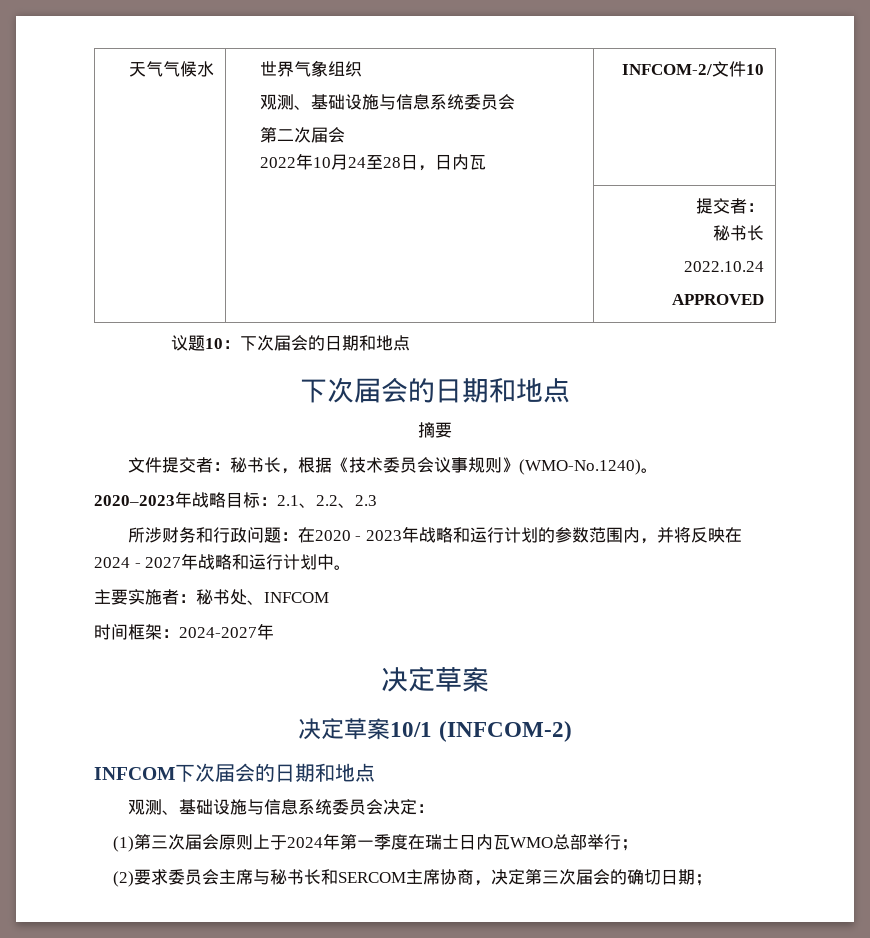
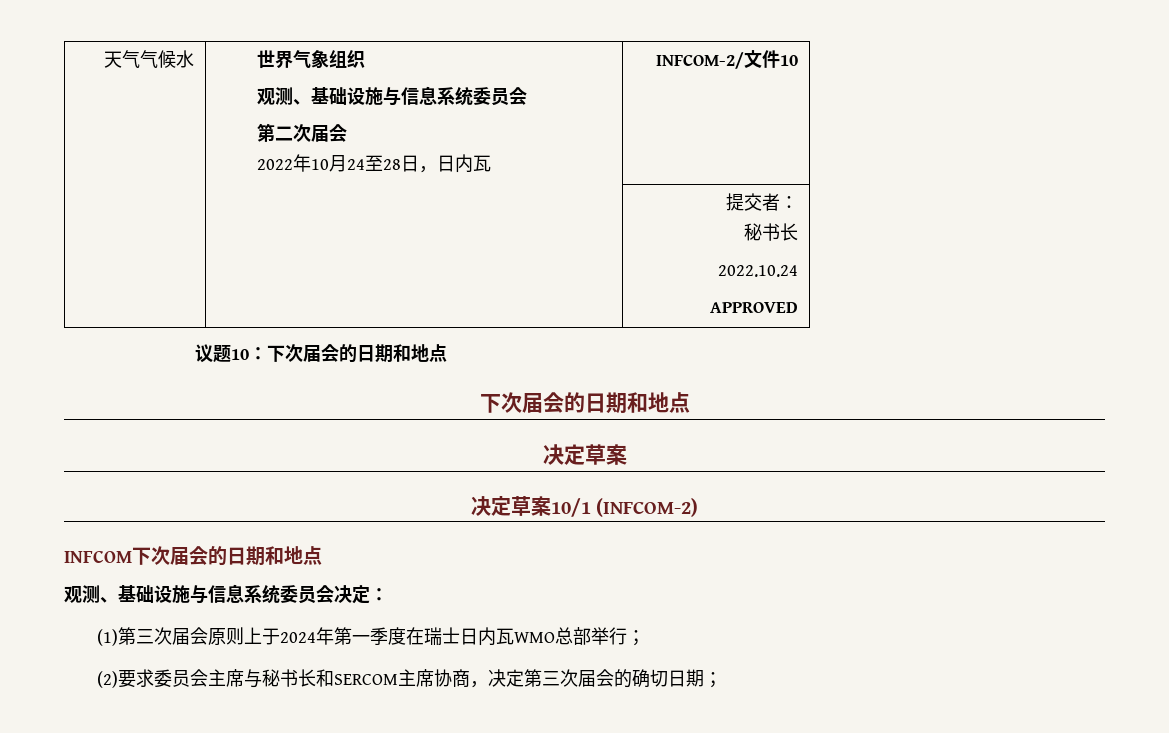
- 摘要
- 文件提交者：秘书长，根据《技术委员会议事规则》(WMO-No.1240)。
- 2020–2023年战略目标：2.1、2.2、2.3
- 所涉财务和行政问题：在2020 - 2023年战略和运行计划的参数范围内，并将反映在2024 - 2027年战略和运行计划中。
- 主要实施者：秘书处、INFCOM
- 时间框架：2024-2027年

